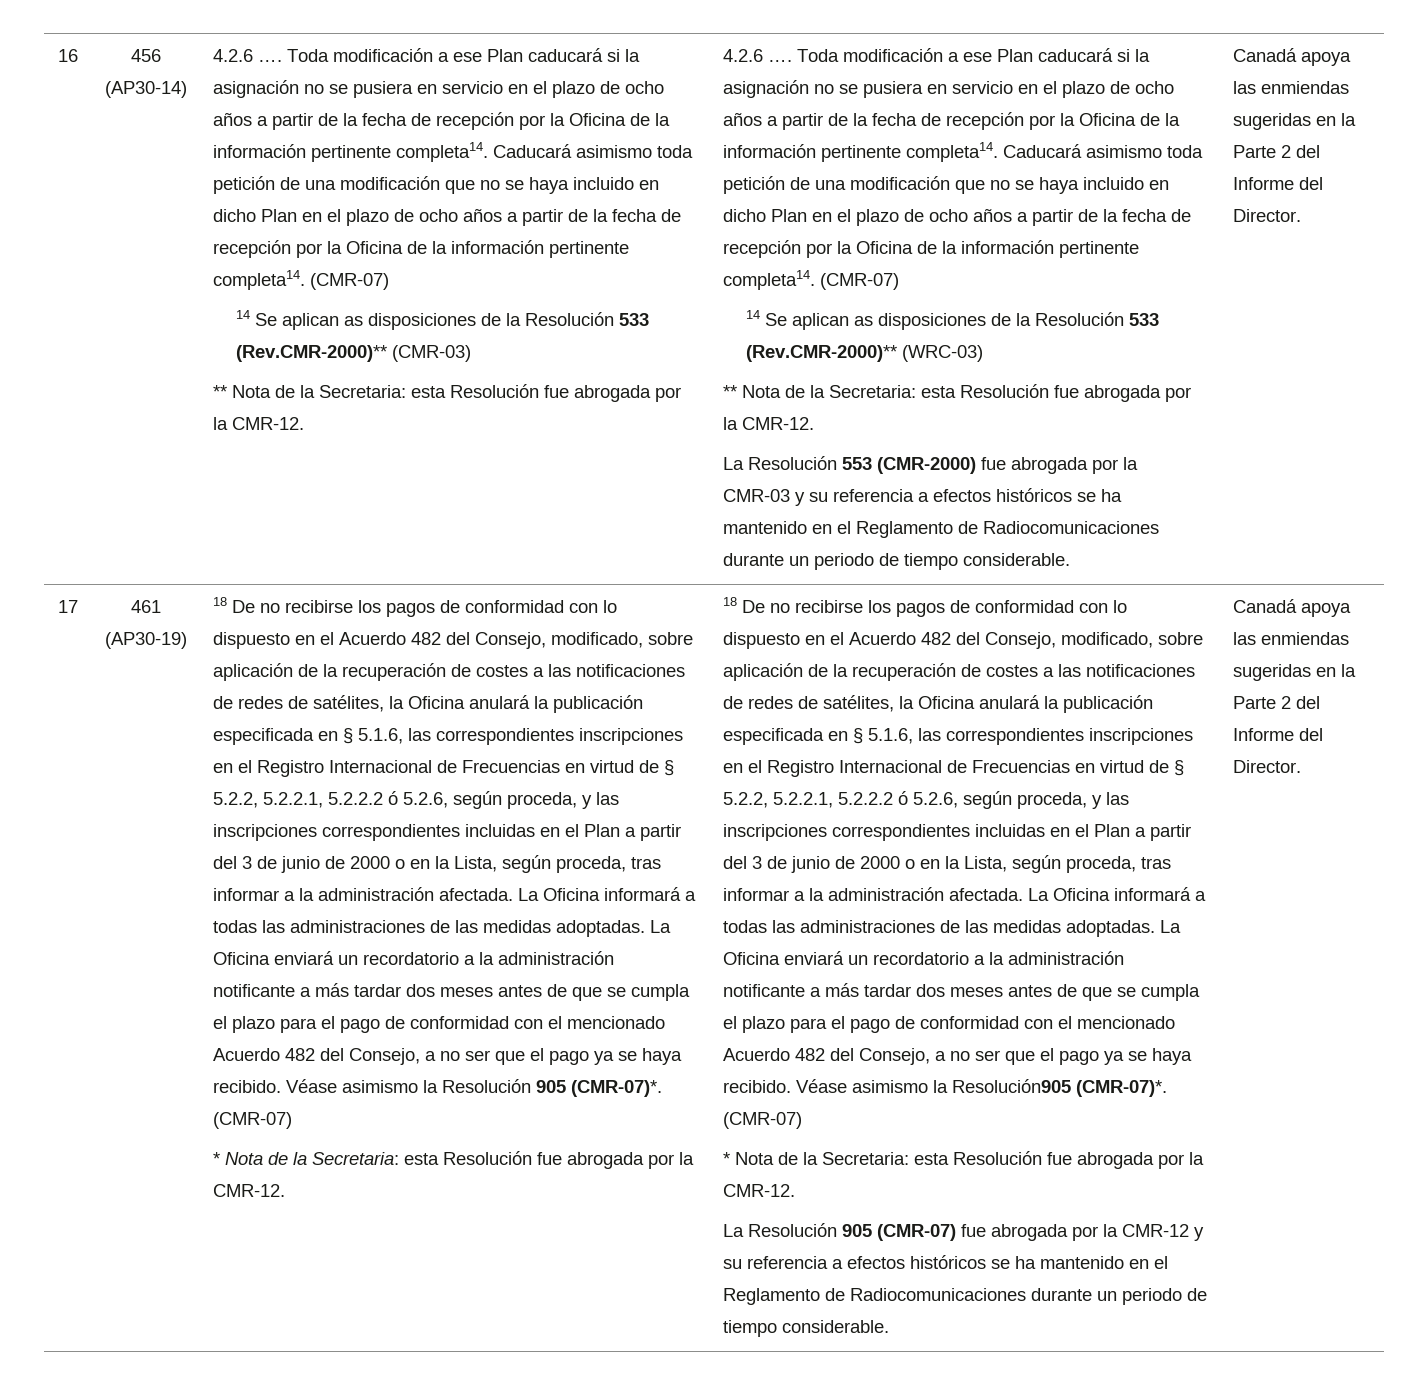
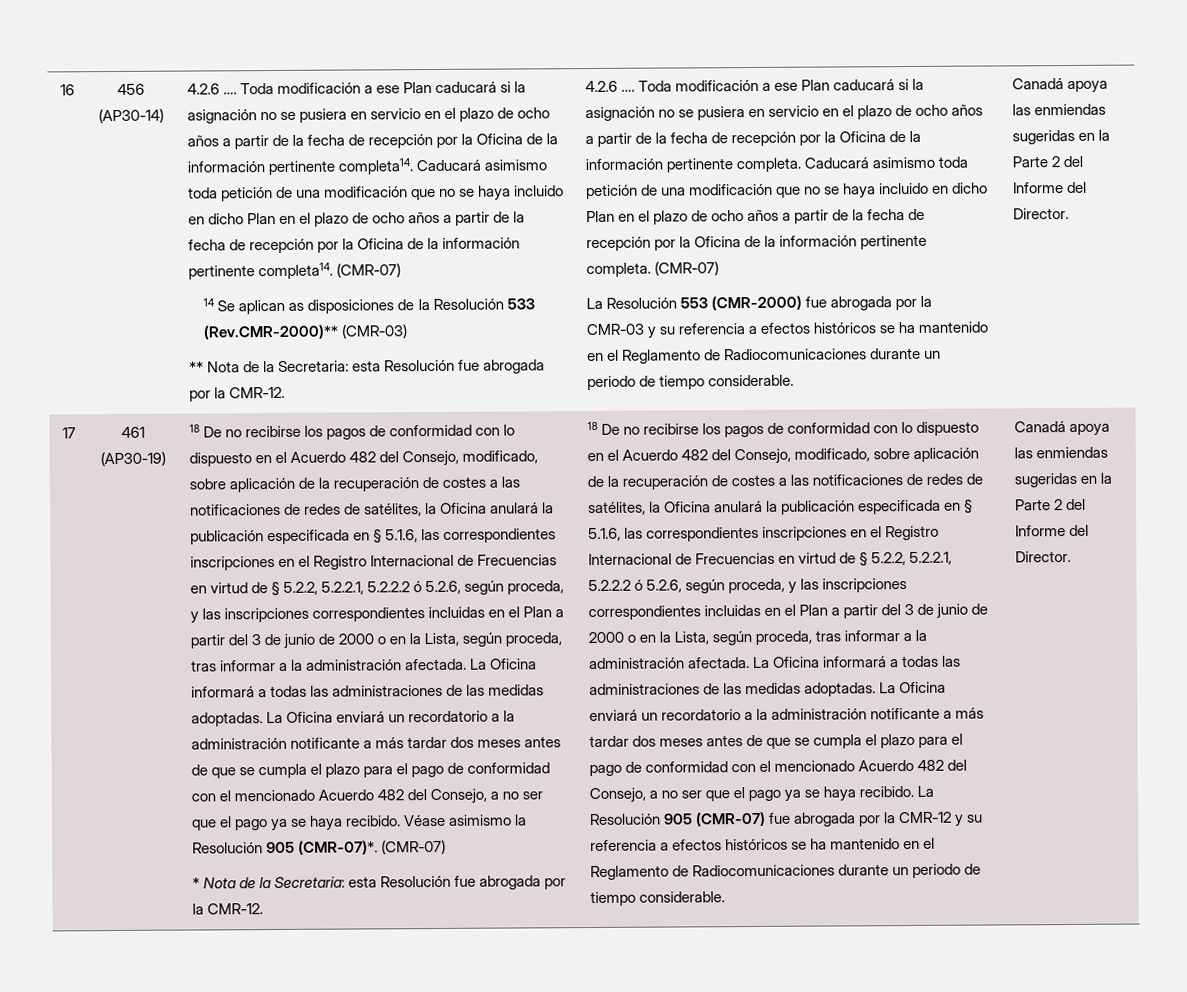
- ** Nota de la Secretaria: esta Resolución fue abrogada por la CMR-12. | 4.2.6 …. Toda modificación a ese Plan caducará si la asignación no se pusiera en servicio en el plazo de ocho años a partir de la fecha de recepción por la Oficina de la información pertinente completa14. Caducará asimismo toda petición de una modificación que no se haya incluido en dicho Plan en el plazo de ocho años a partir de la fecha de recepción por la Oficina de la información pertinente completa14. (CMR-07)
- 14 Se aplican as disposiciones de la Resolución 533 (Rev.CMR-2000)** (WRC-03)
- ** Nota de la Secretaria: esta Resolución fue abrogada por la CMR-12.
+ ** Nota de la Secretaria: esta Resolución fue abrogada por la CMR-12. | 4.2.6 …. Toda modificación a ese Plan caducará si la asignación no se pusiera en servicio en el plazo de ocho años a partir de la fecha de recepción por la Oficina de la información pertinente completa. Caducará asimismo toda petición de una modificación que no se haya incluido en dicho Plan en el plazo de ocho años a partir de la fecha de recepción por la Oficina de la información pertinente completa. (CMR-07)
- La Oficina enviará un recordatorio a la administración notificante a más tardar dos meses antes de que se cumpla el plazo para el pago de conformidad con el mencionado Acuerdo 482 del Consejo, a no ser que el pago ya se haya recibido. Véase asimismo la Resolución905 (CMR-07)*. (CMR-07)
- * Nota de la Secretaria: esta Resolución fue abrogada por la CMR-12.
- La Resolución 905 (CMR-07) fue abrogada por la CMR-12 y su referencia a efectos históricos se ha mantenido en el Reglamento de Radiocomunicaciones durante un periodo de tiempo considerable.
+ La Oficina enviará un recordatorio a la administración notificante a más tardar dos meses antes de que se cumpla el plazo para el pago de conformidad con el mencionado Acuerdo 482 del Consejo, a no ser que el pago ya se haya recibido. La Resolución 905 (CMR-07) fue abrogada por la CMR-12 y su referencia a efectos históricos se ha mantenido en el Reglamento de Radiocomunicaciones durante un periodo de tiempo considerable.

